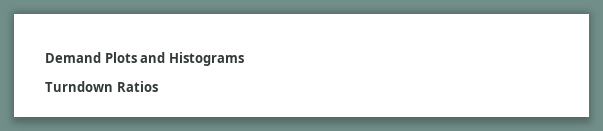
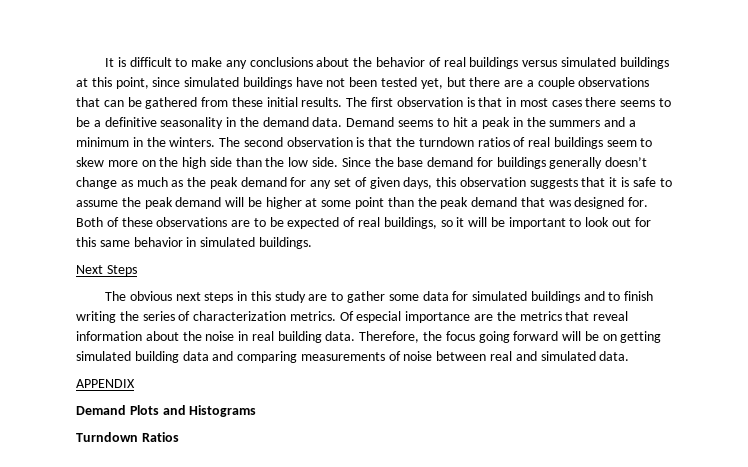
+ It is difficult to make any conclusions about the behavior of real buildings versus simulated buildings at this point, since simulated buildings have not been tested yet, but there are a couple observations that can be gathered from these initial results. The first observation is that in most cases there seems to be a definitive seasonality in the demand data. Demand seems to hit a peak in the summers and a minimum in the winters. The second observation is that the turndown ratios of real buildings seem to skew more on the high side than the low side. Since the base demand for buildings generally doesn’t change as much as the peak demand for any set of given days, this observation suggests that it is safe to assume the peak demand will be higher at some point than the peak demand that was designed for. Both of these observations are to be expected of real buildings, so it will be important to look out for this same behavior in simulated buildings.
+ Next Steps
+ The obvious next steps in this study are to gather some data for simulated buildings and to finish writing the series of characterization metrics. Of especial importance are the metrics that reveal information about the noise in real building data. Therefore, the focus going forward will be on getting simulated building data and comparing measurements of noise between real and simulated data.
+ APPENDIX

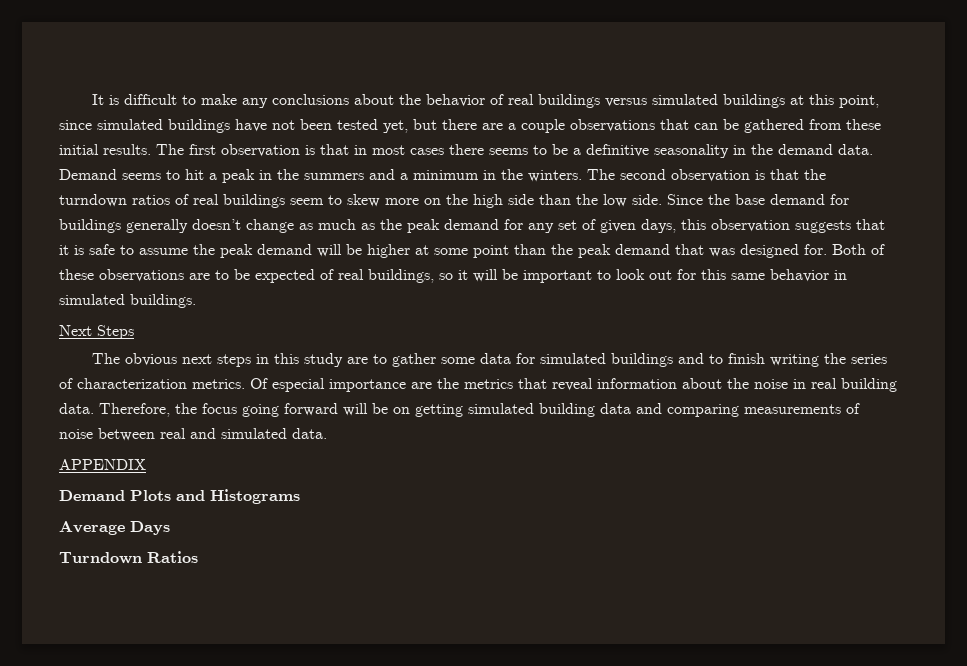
+ Average Days

